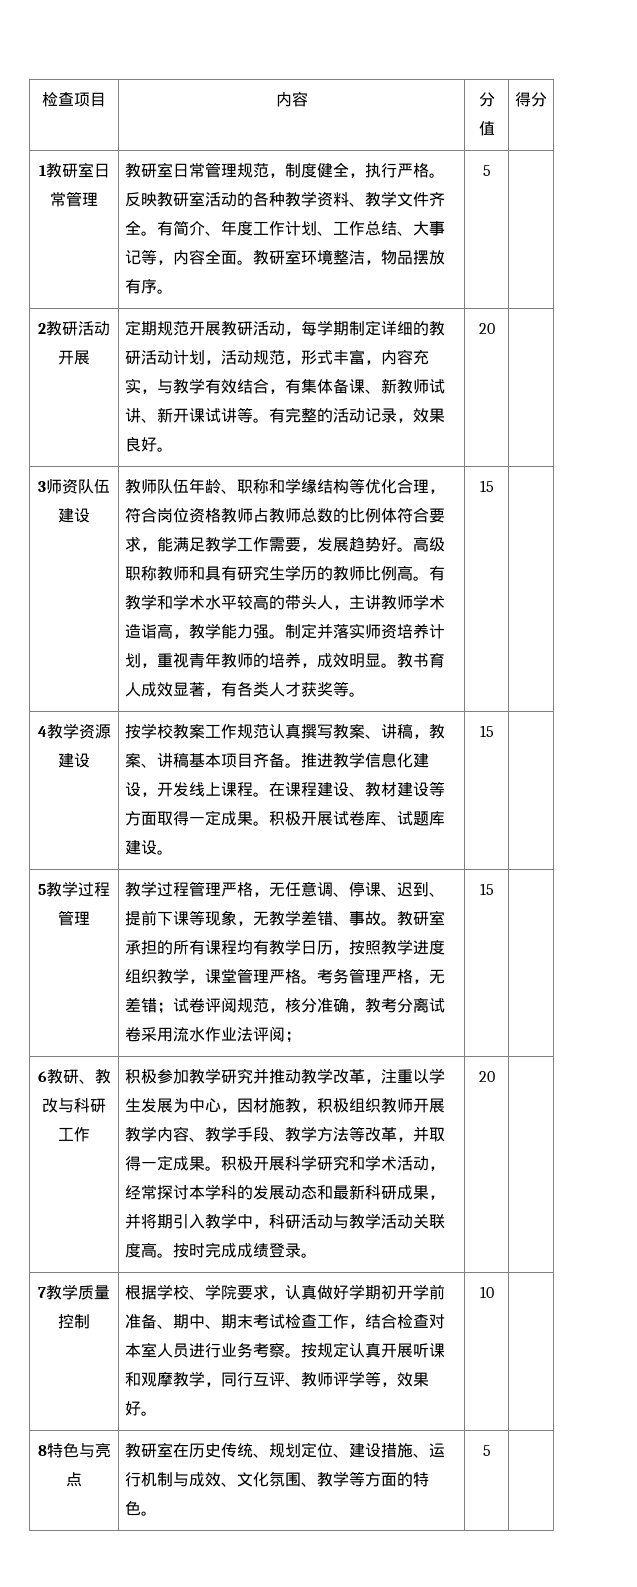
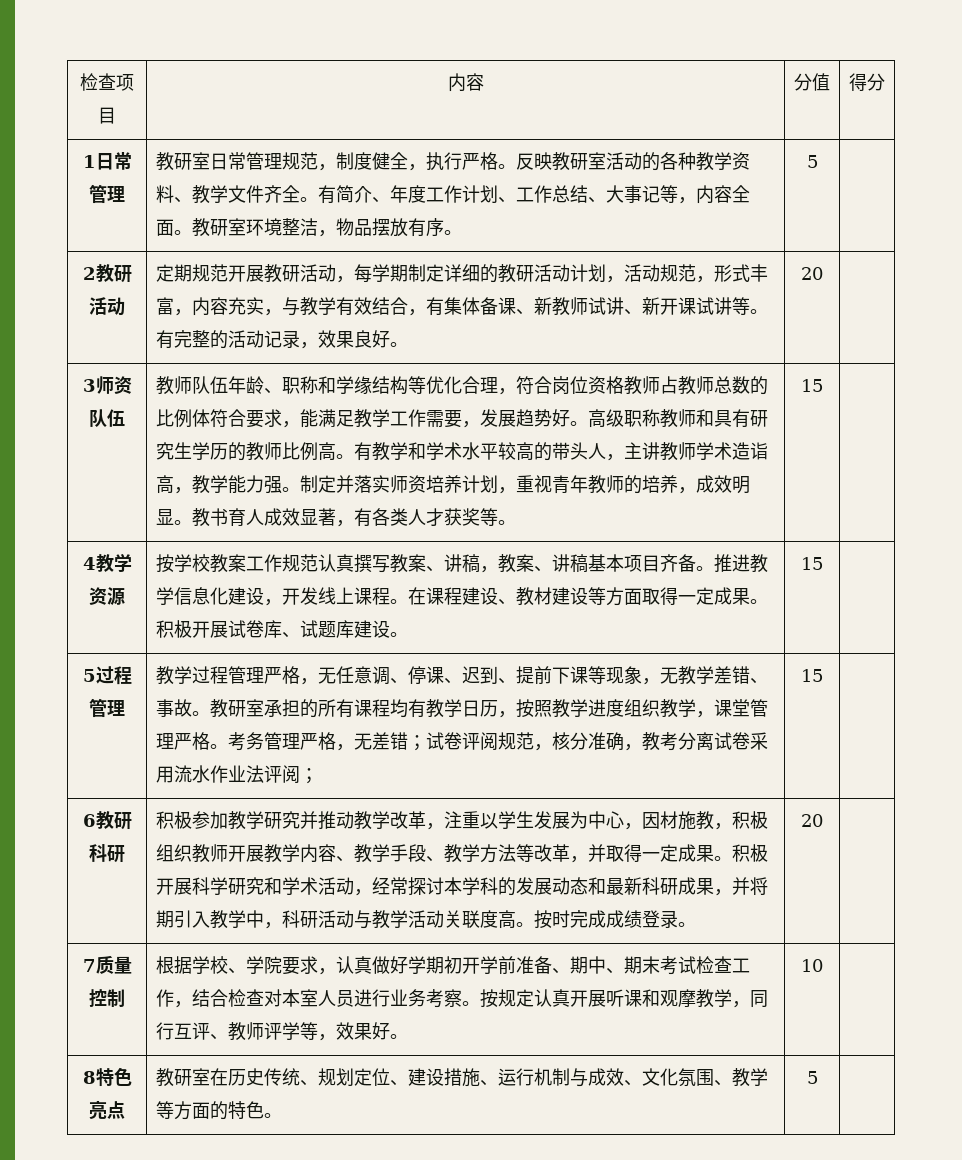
  检查项目 | 内容 | 分值 | 得分
- 1教研室日常管理
+ 1日常管理
- 2教研活动开展
+ 2教研活动
- 3师资队伍建设
+ 3师资队伍
- 4教学资源建设
+ 4教学资源
- 5教学过程管理
+ 5过程管理
- 6教研、教改与科研工作
+ 6教研科研
- 7教学质量控制
+ 7质量控制
- 8特色与亮点 | 教研室在历史传统、规划定位、建设措施、运行机制与成效、文化氛围、教学等方面的特色。 | 5 |
+ 8特色亮点 | 教研室在历史传统、规划定位、建设措施、运行机制与成效、文化氛围、教学等方面的特色。 | 5 |

